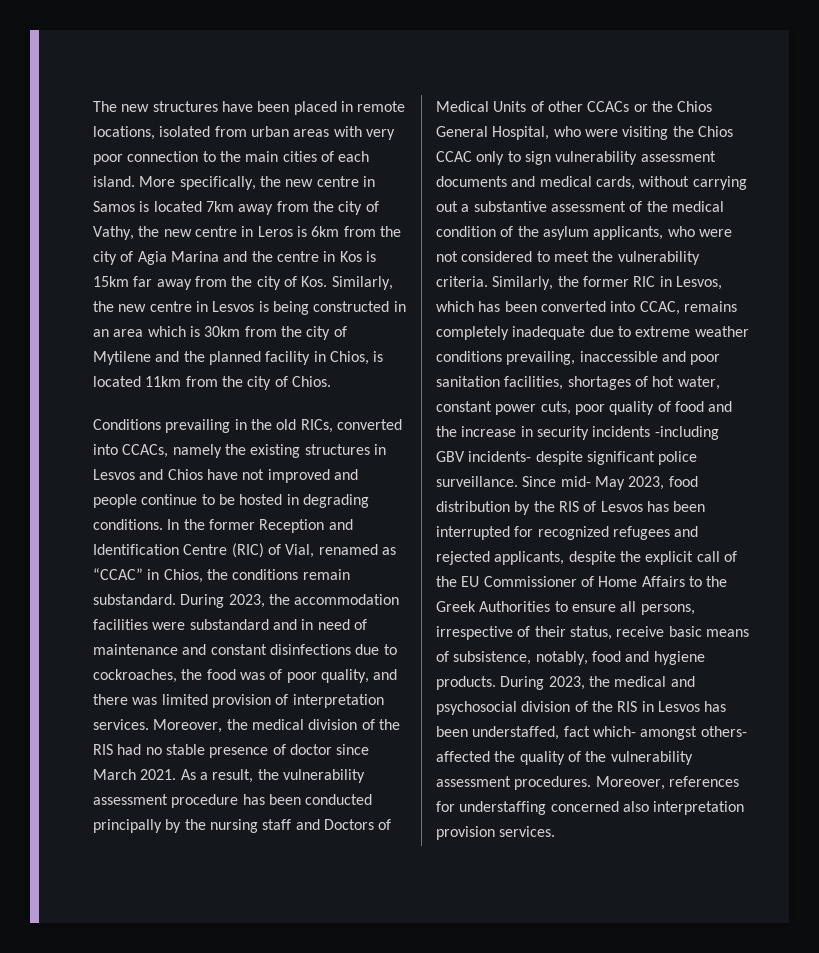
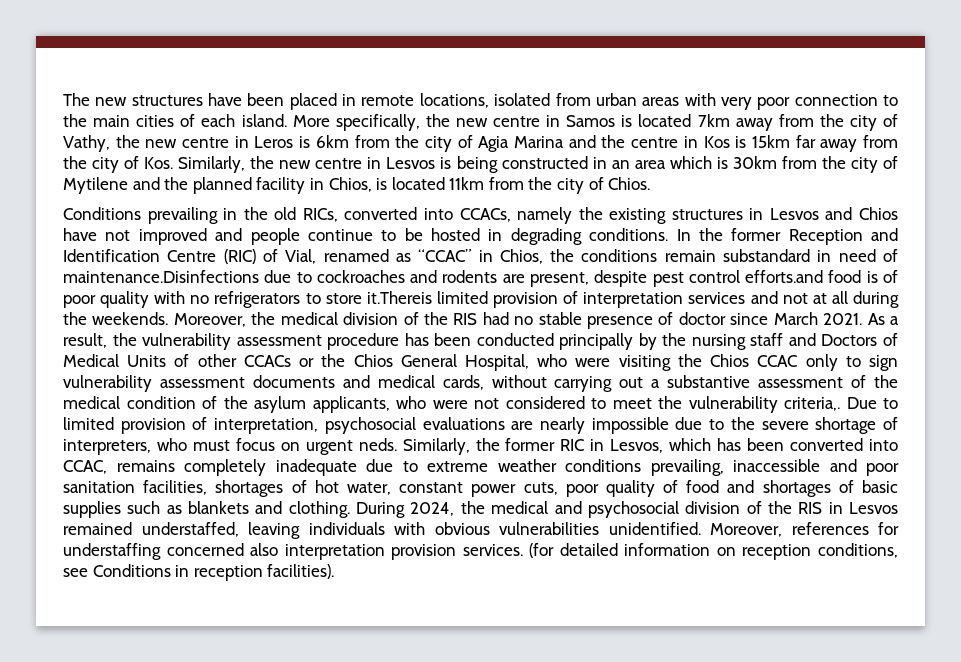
- In the former Reception and Identification Centre (RIC) of Vial, renamed as “CCAC” in Chios, the conditions remain substandard. During 2023, the accommodation facilities were substandard and in need of maintenance and constant disinfections due to cockroaches, the food was of poor quality, and there was limited provision of interpretation services.
+ In the former Reception and Identification Centre (RIC) of Vial, renamed as “CCAC” in Chios, the conditions remain substandard in need of maintenance.Disinfections due to cockroaches and rodents are present, despite pest control efforts.and food is of poor quality with no refrigerators to store it.Thereis limited provision of interpretation services and not at all during the weekends.
- As a result, the vulnerability assessment procedure has been conducted principally by the nursing staff and Doctors of Medical Units of other CCACs or the Chios General Hospital, who were visiting the Chios CCAC only to sign vulnerability assessment documents and medical cards, without carrying out a substantive assessment of the medical condition of the asylum applicants, who were not considered to meet the vulnerability criteria.
+ As a result, the vulnerability assessment procedure has been conducted principally by the nursing staff and Doctors of Medical Units of other CCACs or the Chios General Hospital, who were visiting the Chios CCAC only to sign vulnerability assessment documents and medical cards, without carrying out a substantive assessment of the medical condition of the asylum applicants, who were not considered to meet the vulnerability criteria,. Due to limited provision of interpretation, psychosocial evaluations are nearly impossible due to the severe shortage of interpreters, who must focus on urgent neds.
- Similarly, the former RIC in Lesvos, which has been converted into CCAC, remains completely inadequate due to extreme weather conditions prevailing, inaccessible and poor sanitation facilities, shortages of hot water, constant power cuts, poor quality of food and the increase in security incidents -including GBV incidents- despite significant police surveillance. Since mid- May 2023, food distribution by the RIS of Lesvos has been interrupted for recognized refugees and rejected applicants, despite the explicit call of the EU Commissioner of Home Affairs to the Greek Authorities to ensure all persons, irrespective of their status, receive basic means of subsistence, notably, food and hygiene products. During 2023, the medical and psychosocial division of the RIS in Lesvos has been understaffed, fact which- amongst others- affected the quality of the vulnerability assessment procedures.
+ Similarly, the former RIC in Lesvos, which has been converted into CCAC, remains completely inadequate due to extreme weather conditions prevailing, inaccessible and poor sanitation facilities, shortages of hot water, constant power cuts, poor quality of food and shortages of basic supplies such as blankets and clothing. During 2024, the medical and psychosocial division of the RIS in Lesvos remained understaffed, leaving individuals with obvious vulnerabilities unidentified.
+ (for detailed information on reception conditions, see Conditions in reception facilities).

